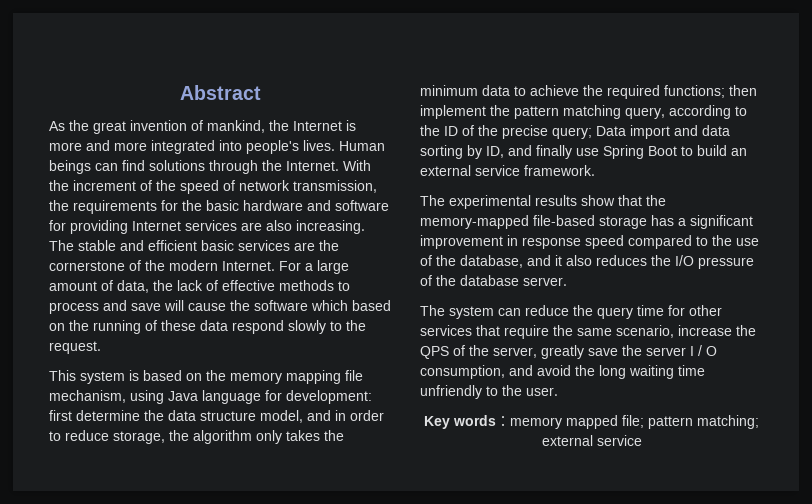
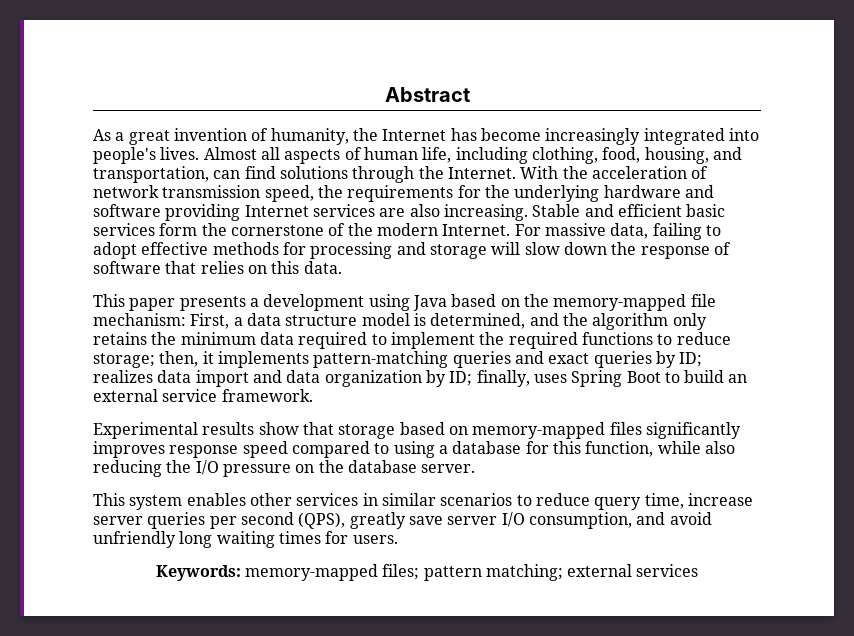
- As the great invention of mankind, the Internet is more and more integrated into people's lives. Human beings can find solutions through the Internet.
+ As a great invention of humanity, the Internet has become increasingly integrated into people's lives. Almost all aspects of human life, including clothing, food, housing, and transportation, can find solutions through the Internet.
- With the increment of the speed of network transmission, the requirements for the basic hardware and software for providing Internet services are also increasing.
+ With the acceleration of network transmission speed, the requirements for the underlying hardware and software providing Internet services are also increasing.
- The stable and efficient basic services are the cornerstone of the modern Internet.
+ Stable and efficient basic services form the cornerstone of the modern Internet.
- For a large amount of data, the lack of effective methods to process and save will cause the software which based on the running of these data respond slowly to the request.
- This system is based on the memory mapping file mechanism, using Java language for development: first determine the data structure model, and in order to reduce storage, the algorithm only takes the minimum data to achieve the required functions; then implement the pattern matching query, according to the ID of the precise query; Data import and data sorting by ID, and finally use Spring Boot to build an external service framework.
+ For massive data, failing to adopt effective methods for processing and storage will slow down the response of software that relies on this data.
+ This paper presents a development using Java based on the memory-mapped file mechanism: First, a data structure model is determined, and the algorithm only retains the minimum data required to implement the required functions to reduce storage; then, it implements pattern-matching queries and exact queries by ID; realizes data import and data organization by ID; finally, uses Spring Boot to build an external service framework.
- The experimental results show that the memory-mapped file-based storage has a significant improvement in response speed compared to the use of the database, and it also reduces the I/O pressure of the database server.
+ Experimental results show that storage based on memory-mapped files significantly improves response speed compared to using a database for this function, while also reducing the I/O pressure on the database server.
- The system can reduce the query time for other services that require the same scenario, increase the QPS of the server, greatly save the server I / O consumption, and avoid the long waiting time unfriendly to the user.
- Key words：memory mapped file; pattern matching; external service
+ This system enables other services in similar scenarios to reduce query time, increase server queries per second (QPS), greatly save server I/O consumption, and avoid unfriendly long waiting times for users.
+ Keywords: memory-mapped files; pattern matching; external services

